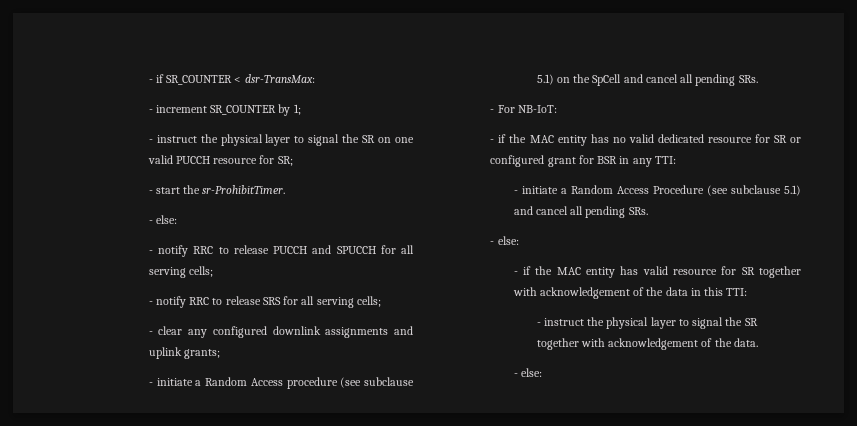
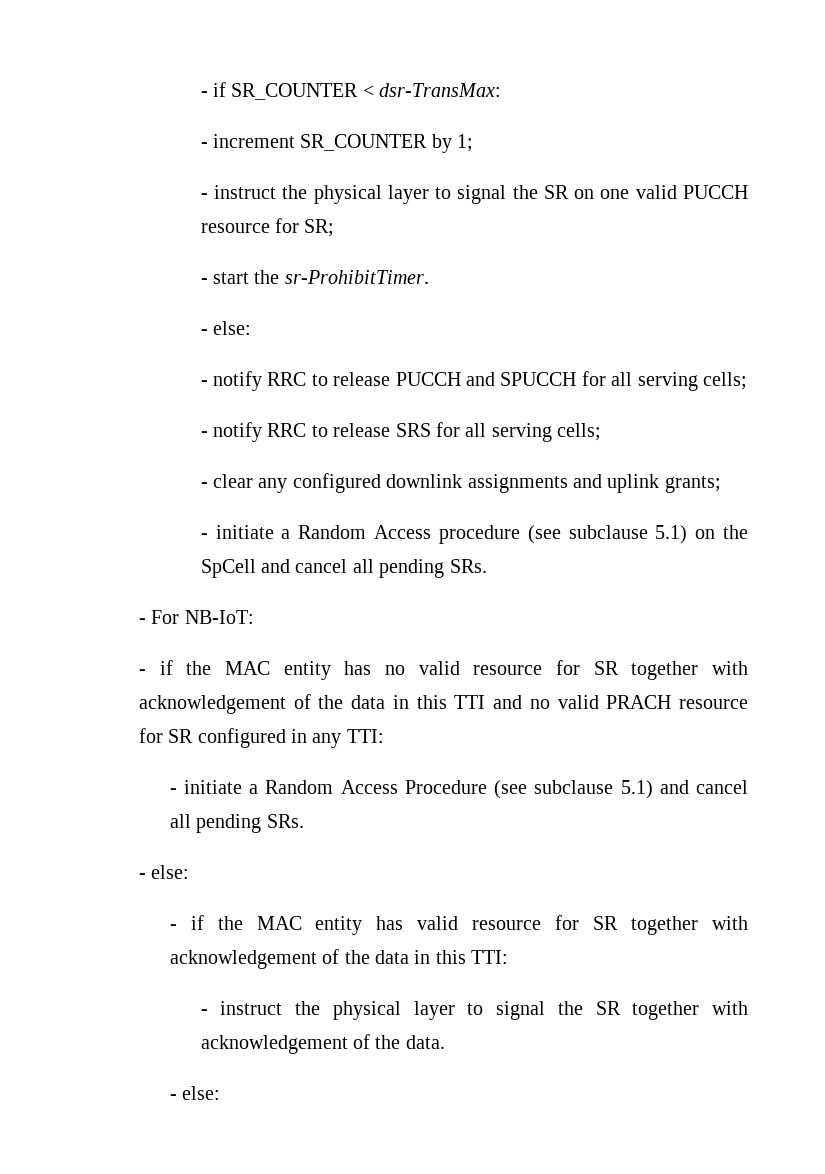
- - if the MAC entity has no valid dedicated resource for SR or configured grant for BSR in any TTI:
+ - if the MAC entity has no valid resource for SR together with acknowledgement of the data in this TTI and no valid PRACH resource for SR configured in any TTI:

